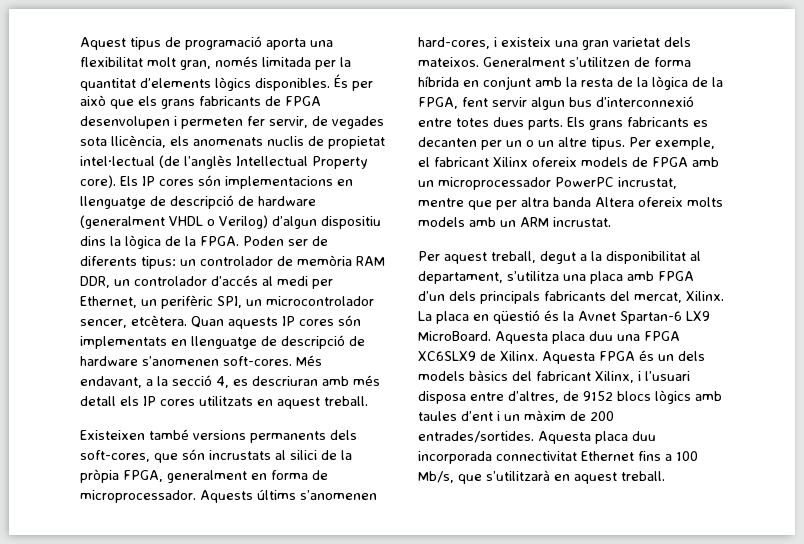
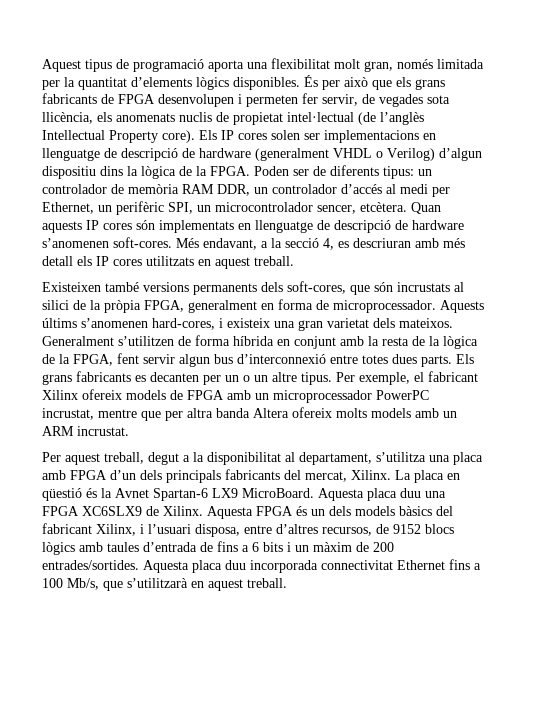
- Els IP cores són implementacions en llenguatge de descripció de hardware (generalment VHDL o Verilog) d’algun dispositiu dins la lògica de la FPGA.
+ Els IP cores solen ser implementacions en llenguatge de descripció de hardware (generalment VHDL o Verilog) d’algun dispositiu dins la lògica de la FPGA.
- Aquesta FPGA és un dels models bàsics del fabricant Xilinx, i l’usuari disposa entre d’altres, de 9152 blocs lògics amb taules d’ent i un màxim de 200 entrades/sortides.
+ Aquesta FPGA és un dels models bàsics del fabricant Xilinx, i l’usuari disposa, entre d’altres recursos, de 9152 blocs lògics amb taules d’entrada de fins a 6 bits i un màxim de 200 entrades/sortides.

